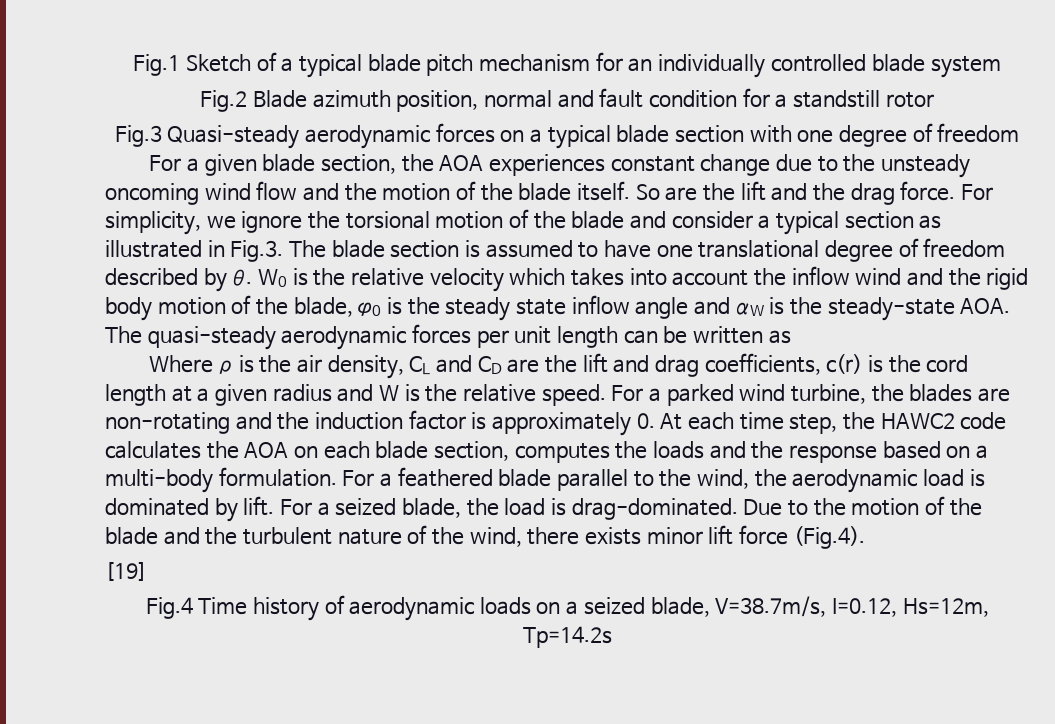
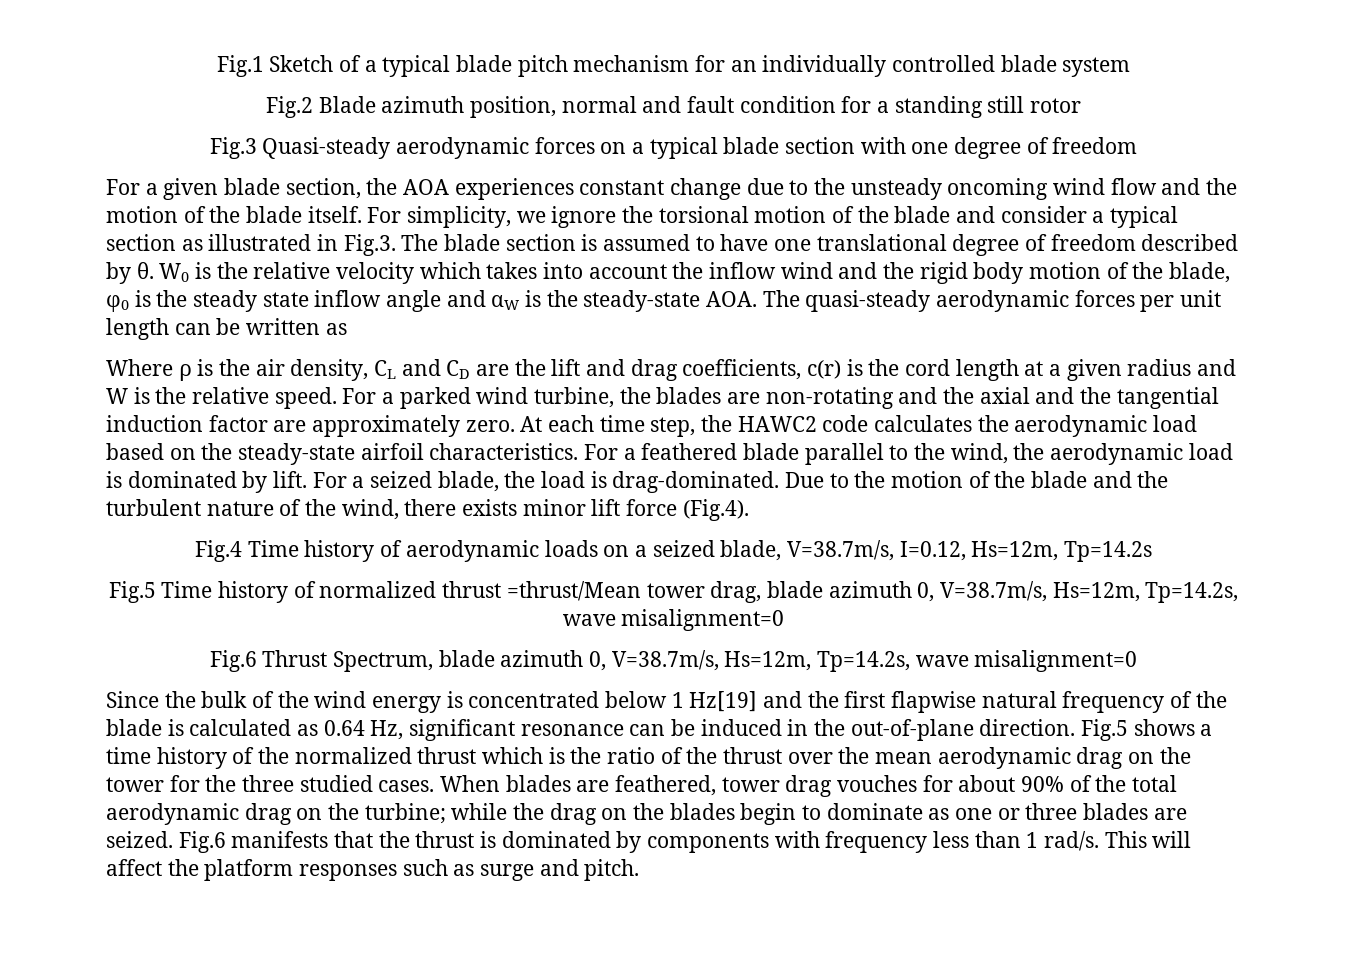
- Fig.2 Blade azimuth position, normal and fault condition for a standstill rotor
+ Fig.2 Blade azimuth position, normal and fault condition for a standing still rotor
- So are the lift and the drag force.
- For a parked wind turbine, the blades are non-rotating and the induction factor is approximately 0. At each time step, the HAWC2 code calculates the AOA on each blade section, computes the loads and the response based on a multi-body formulation.
+ For a parked wind turbine, the blades are non-rotating and the axial and the tangential induction factor are approximately zero. At each time step, the HAWC2 code calculates the aerodynamic load based on the steady-state airfoil characteristics.
- [19]
+ Fig.5 Time history of normalized thrust =thrust/Mean tower drag, blade azimuth 0, V=38.7m/s, Hs=12m, Tp=14.2s, wave misalignment=0
+ Fig.6 Thrust Spectrum, blade azimuth 0, V=38.7m/s, Hs=12m, Tp=14.2s, wave misalignment=0
+ Since the bulk of the wind energy is concentrated below 1 Hz[19] and the first flapwise natural frequency of the blade is calculated as 0.64 Hz, significant resonance can be induced in the out-of-plane direction. Fig.5 shows a time history of the normalized thrust which is the ratio of the thrust over the mean aerodynamic drag on the tower for the three studied cases. When blades are feathered, tower drag vouches for about 90% of the total aerodynamic drag on the turbine; while the drag on the blades begin to dominate as one or three blades are seized. Fig.6 manifests that the thrust is dominated by components with frequency less than 1 rad/s. This will affect the platform responses such as surge and pitch.

